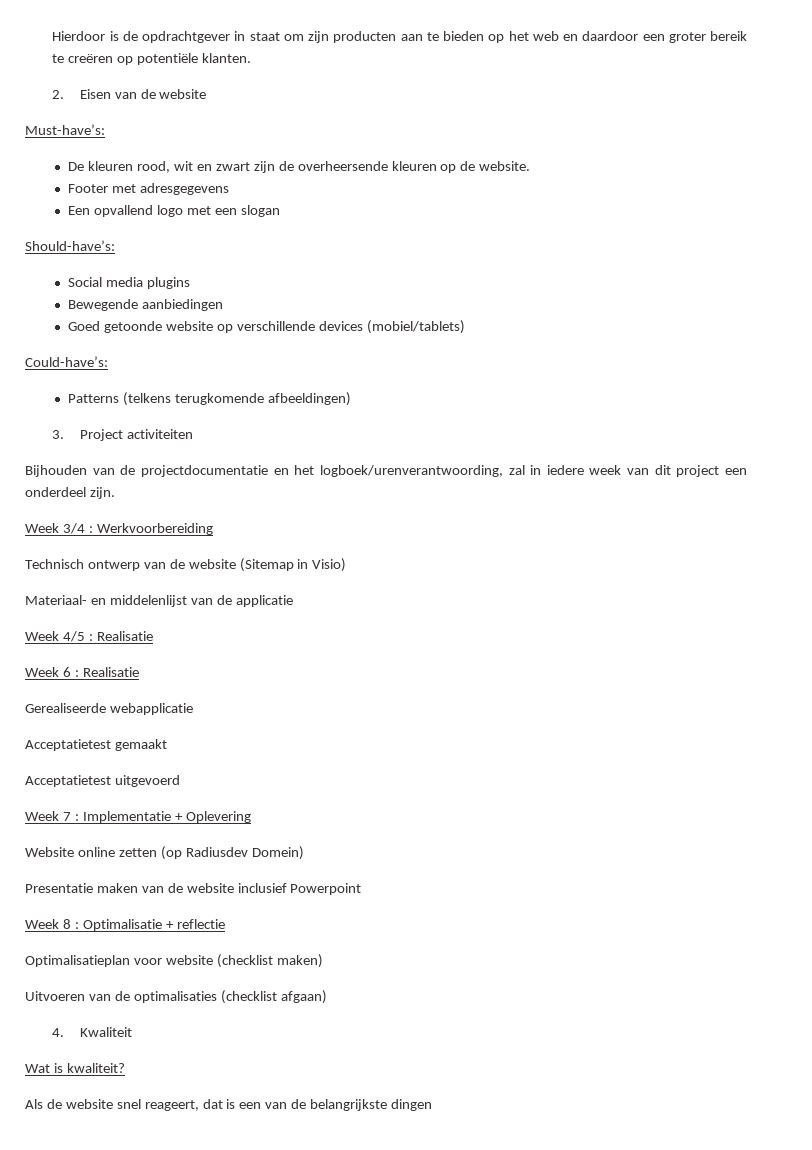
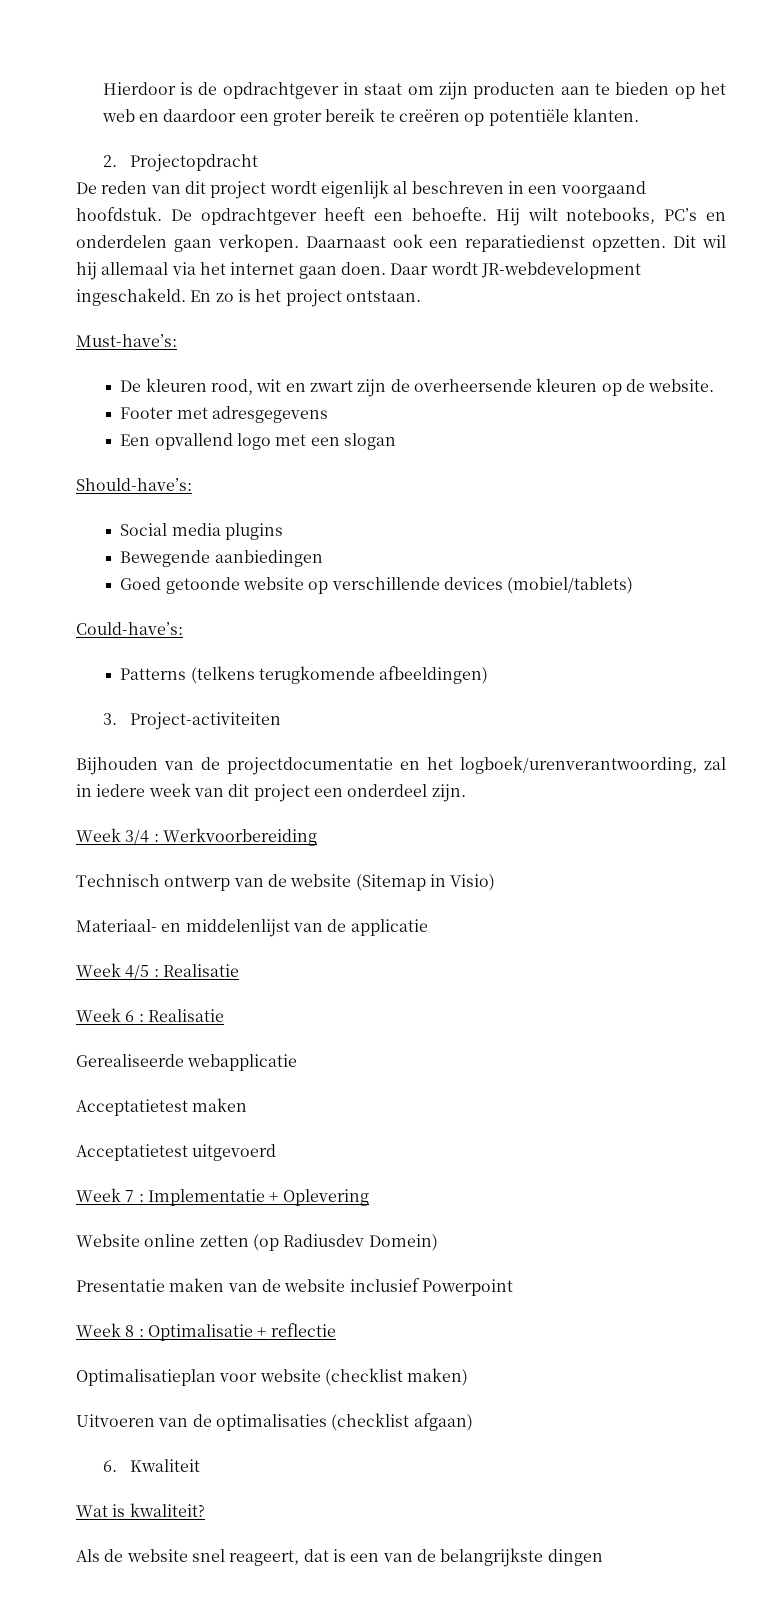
- 2. Eisen van de website
+ 2. Projectopdracht
+ De reden van dit project wordt eigenlijk al beschreven in een voorgaand hoofdstuk. De opdrachtgever heeft een behoefte. Hij wilt notebooks, PC’s en onderdelen gaan verkopen. Daarnaast ook een reparatiedienst opzetten. Dit wil hij allemaal via het internet gaan doen. Daar wordt JR-webdevelopment ingeschakeld. En zo is het project ontstaan.
- 3. Project activiteiten
+ 3. Project-activiteiten
- Acceptatietest gemaakt
+ Acceptatietest maken
- 4. Kwaliteit
+ 6. Kwaliteit

